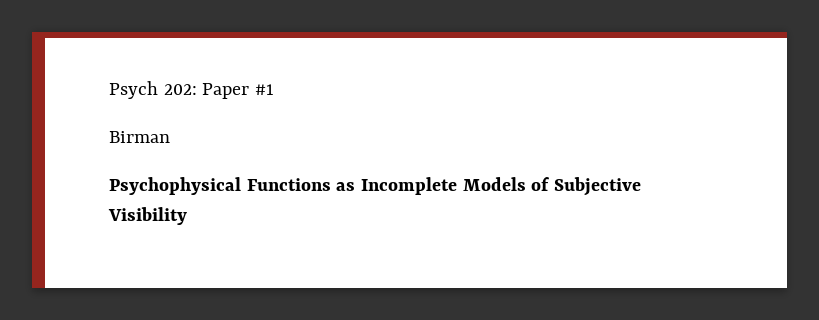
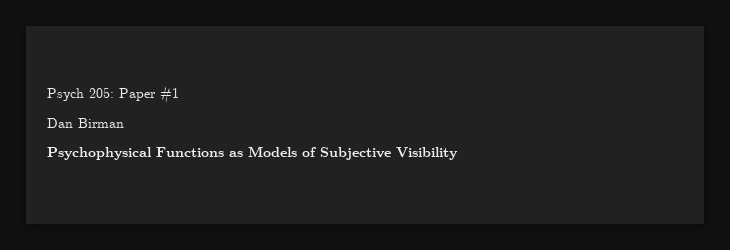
- Psych 202: Paper #1
+ Psych 205: Paper #1
- Birman
+ Dan Birman
- Psychophysical Functions as Incomplete Models of Subjective Visibility
+ Psychophysical Functions as Models of Subjective Visibility

